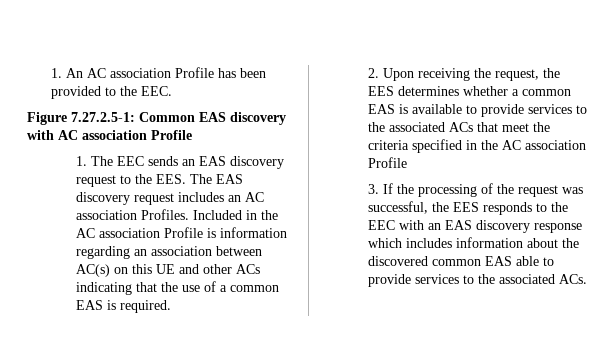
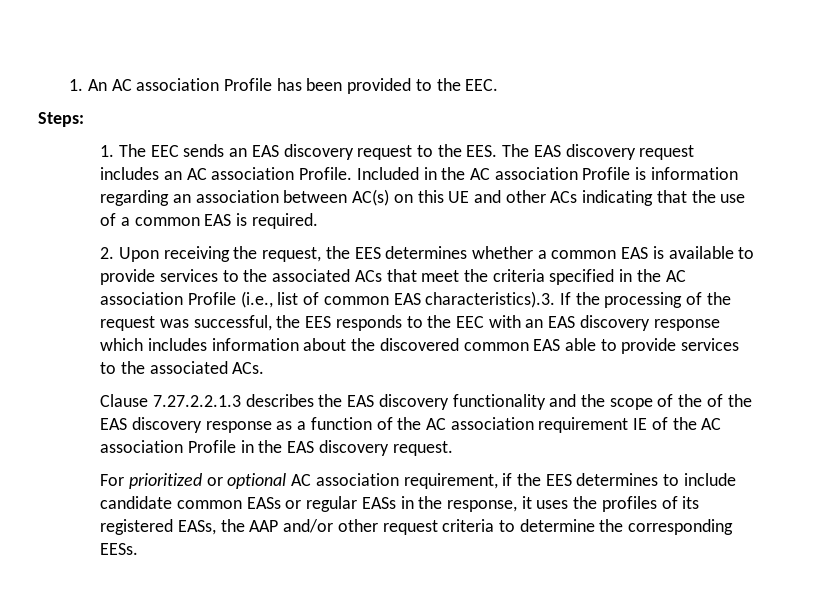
- Figure 7.27.2.5-1: Common EAS discovery with AC association Profile
+ Steps:
- 1. The EEC sends an EAS discovery request to the EES. The EAS discovery request includes an AC association Profiles.
+ 1. The EEC sends an EAS discovery request to the EES. The EAS discovery request includes an AC association Profile.
- 2. Upon receiving the request, the EES determines whether a common EAS is available to provide services to the associated ACs that meet the criteria specified in the AC association Profile
- 3. If the processing of the request was successful, the EES responds to the EEC with an EAS discovery response which includes information about the discovered common EAS able to provide services to the associated ACs.
+ 2. Upon receiving the request, the EES determines whether a common EAS is available to provide services to the associated ACs that meet the criteria specified in the AC association Profile (i.e., list of common EAS characteristics).3. If the processing of the request was successful, the EES responds to the EEC with an EAS discovery response which includes information about the discovered common EAS able to provide services to the associated ACs.
+ Clause 7.27.2.2.1.3 describes the EAS discovery functionality and the scope of the of the EAS discovery response as a function of the AC association requirement IE of the AC association Profile in the EAS discovery request.
+ For prioritized or optional AC association requirement, if the EES determines to include candidate common EASs or regular EASs in the response, it uses the profiles of its registered EASs, the AAP and/or other request criteria to determine the corresponding EESs.

